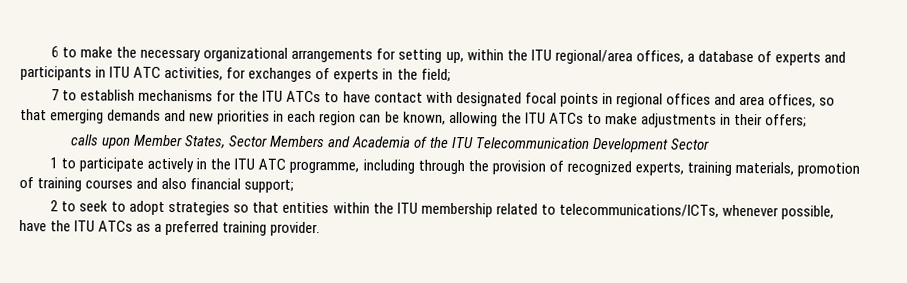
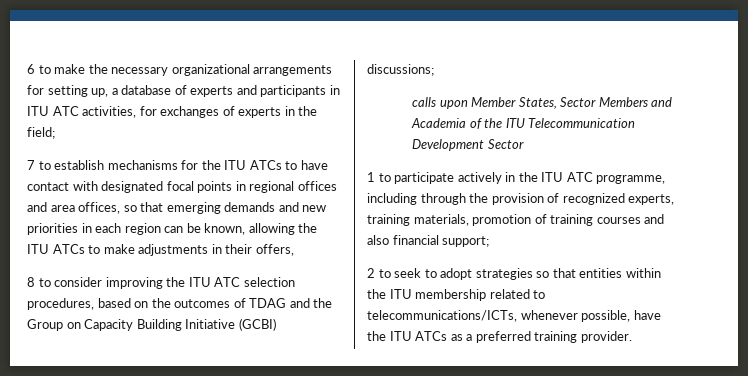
- 6 to make the necessary organizational arrangements for setting up, within the ITU regional/area offices, a database of experts and participants in ITU ATC activities, for exchanges of experts in the field;
+ 6 to make the necessary organizational arrangements for setting up, a database of experts and participants in ITU ATC activities, for exchanges of experts in the field;
- 7 to establish mechanisms for the ITU ATCs to have contact with designated focal points in regional offices and area offices, so that emerging demands and new priorities in each region can be known, allowing the ITU ATCs to make adjustments in their offers;
+ 7 to establish mechanisms for the ITU ATCs to have contact with designated focal points in regional offices and area offices, so that emerging demands and new priorities in each region can be known, allowing the ITU ATCs to make adjustments in their offers,
+ 8 to consider improving the ITU ATC selection procedures, based on the outcomes of TDAG and the Group on Capacity Building Initiative (GCBI) discussions;

